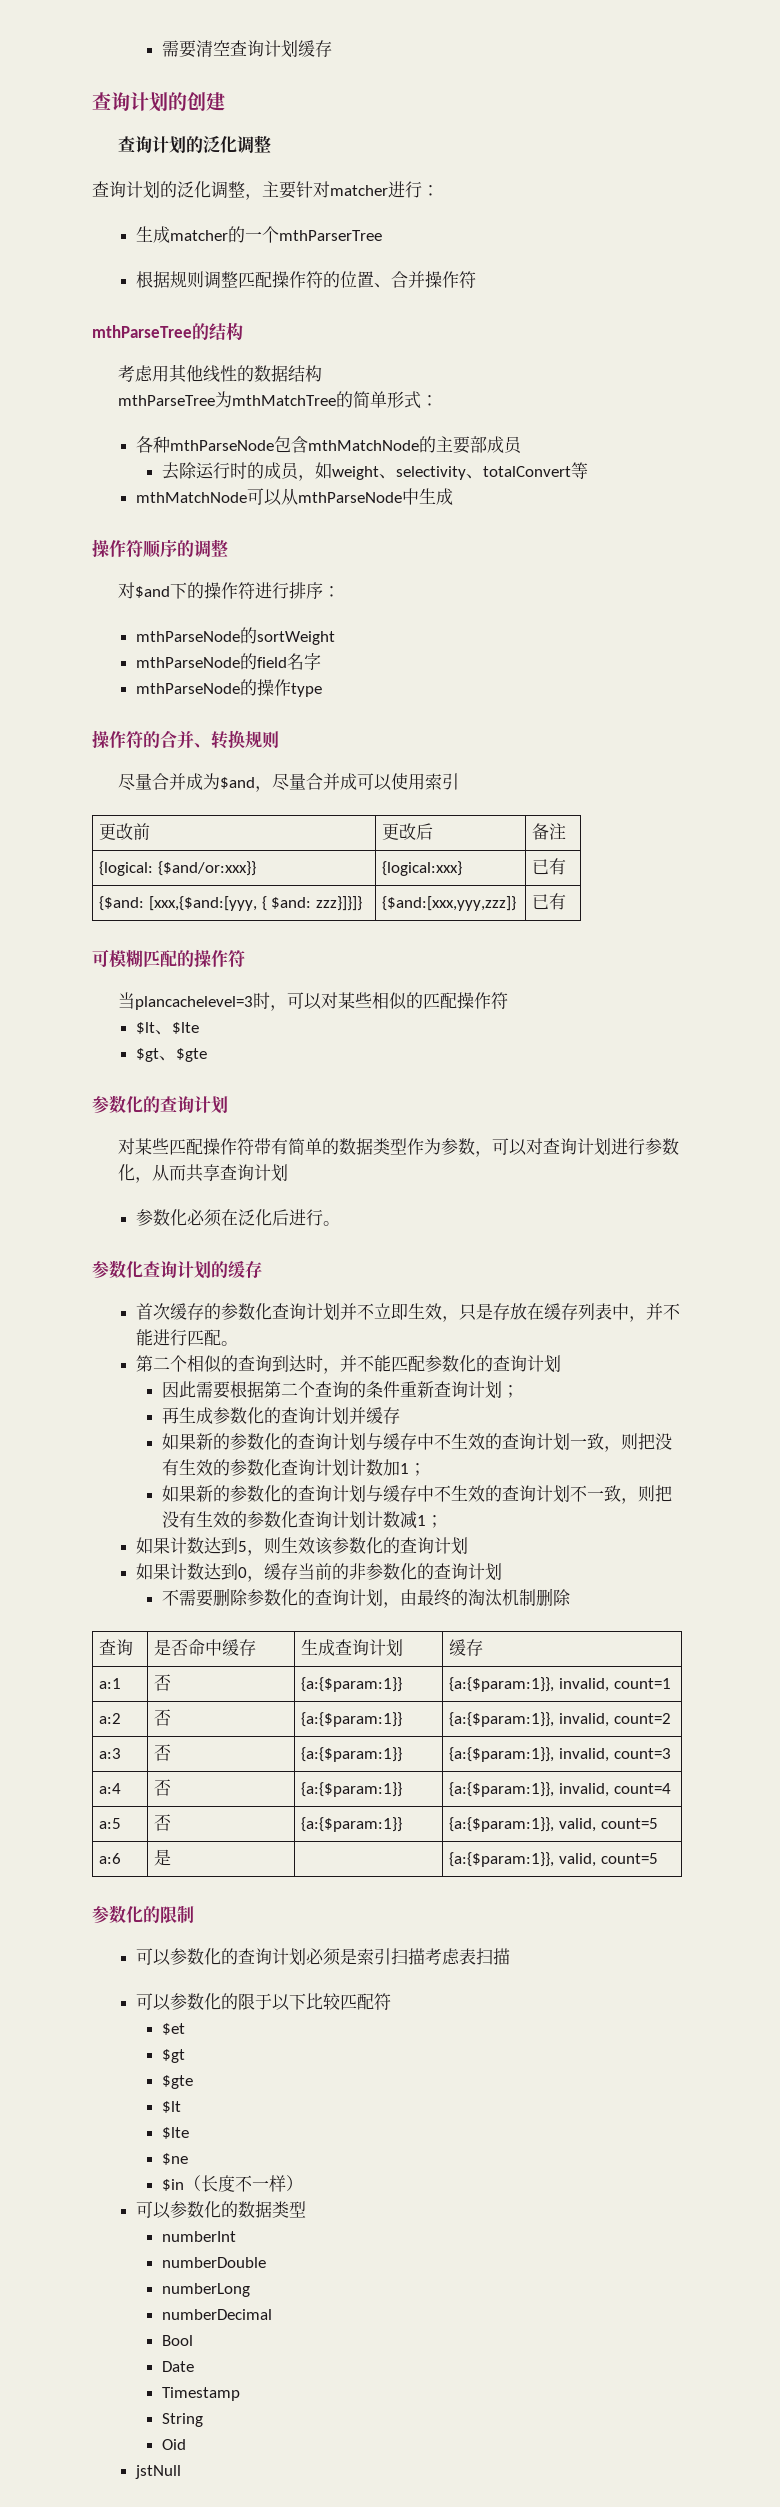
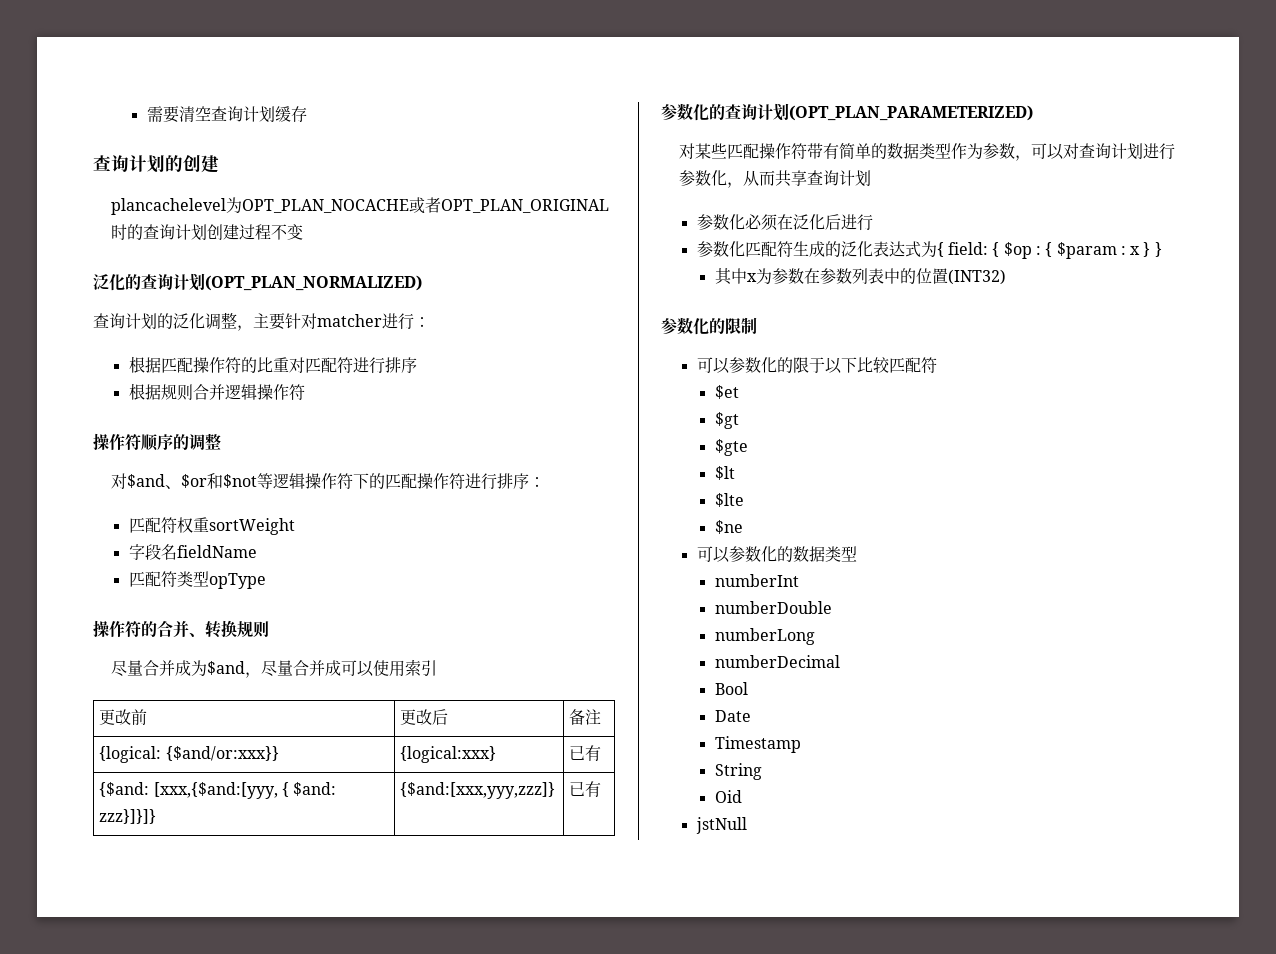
  查询计划的创建
- 查询计划的泛化调整
+ plancachelevel为OPT_PLAN_NOCACHE或者OPT_PLAN_ORIGINAL时的查询计划创建过程不变
+ 泛化的查询计划(OPT_PLAN_NORMALIZED)
- 生成matcher的一个mthParserTree
- 根据规则调整匹配操作符的位置、合并操作符
- mthParseTree的结构
- 考虑用其他线性的数据结构
- mthParseTree为mthMatchTree的简单形式：
- 各种mthParseNode包含mthMatchNode的主要部成员
- 去除运行时的成员，如weight、selectivity、totalConvert等
- mthMatchNode可以从mthParseNode中生成
+ 根据匹配操作符的比重对匹配符进行排序
+ 根据规则合并逻辑操作符
- 对$and下的操作符进行排序：
+ 对$and、$or和$not等逻辑操作符下的匹配操作符进行排序：
- mthParseNode的sortWeight
+ 匹配符权重sortWeight
- mthParseNode的field名字
- mthParseNode的操作type
+ 字段名fieldName
+ 匹配符类型opType
- 可模糊匹配的操作符
- 当plancachelevel=3时，可以对某些相似的匹配操作符
- $lt、$lte
- $gt、$gte
- 参数化的查询计划
+ 参数化的查询计划(OPT_PLAN_PARAMETERIZED)
- 参数化必须在泛化后进行。
- 参数化查询计划的缓存
- 首次缓存的参数化查询计划并不立即生效，只是存放在缓存列表中，并不能进行匹配。
- 第二个相似的查询到达时，并不能匹配参数化的查询计划
- 因此需要根据第二个查询的条件重新查询计划；
- 再生成参数化的查询计划并缓存
- 如果新的参数化的查询计划与缓存中不生效的查询计划一致，则把没有生效的参数化查询计划计数加1；
- 如果新的参数化的查询计划与缓存中不生效的查询计划不一致，则把没有生效的参数化查询计划计数减1；
- 如果计数达到5，则生效该参数化的查询计划
- 如果计数达到0，缓存当前的非参数化的查询计划
- 不需要删除参数化的查询计划，由最终的淘汰机制删除
- 查询 | 是否命中缓存 | 生成查询计划 | 缓存
- a:1 | 否 | {a:{$param:1}} | {a:{$param:1}}, invalid, count=1
- a:2 | 否 | {a:{$param:1}} | {a:{$param:1}}, invalid, count=2
- a:3 | 否 | {a:{$param:1}} | {a:{$param:1}}, invalid, count=3
- a:4 | 否 | {a:{$param:1}} | {a:{$param:1}}, invalid, count=4
- a:5 | 否 | {a:{$param:1}} | {a:{$param:1}}, valid, count=5
- a:6 | 是 | | {a:{$param:1}}, valid, count=5
+ 参数化必须在泛化后进行
+ 参数化匹配符生成的泛化表达式为{ field: { $op : { $param : x } }
+ 其中x为参数在参数列表中的位置(INT32)
  参数化的限制
- 可以参数化的查询计划必须是索引扫描考虑表扫描
- $in（长度不一样）

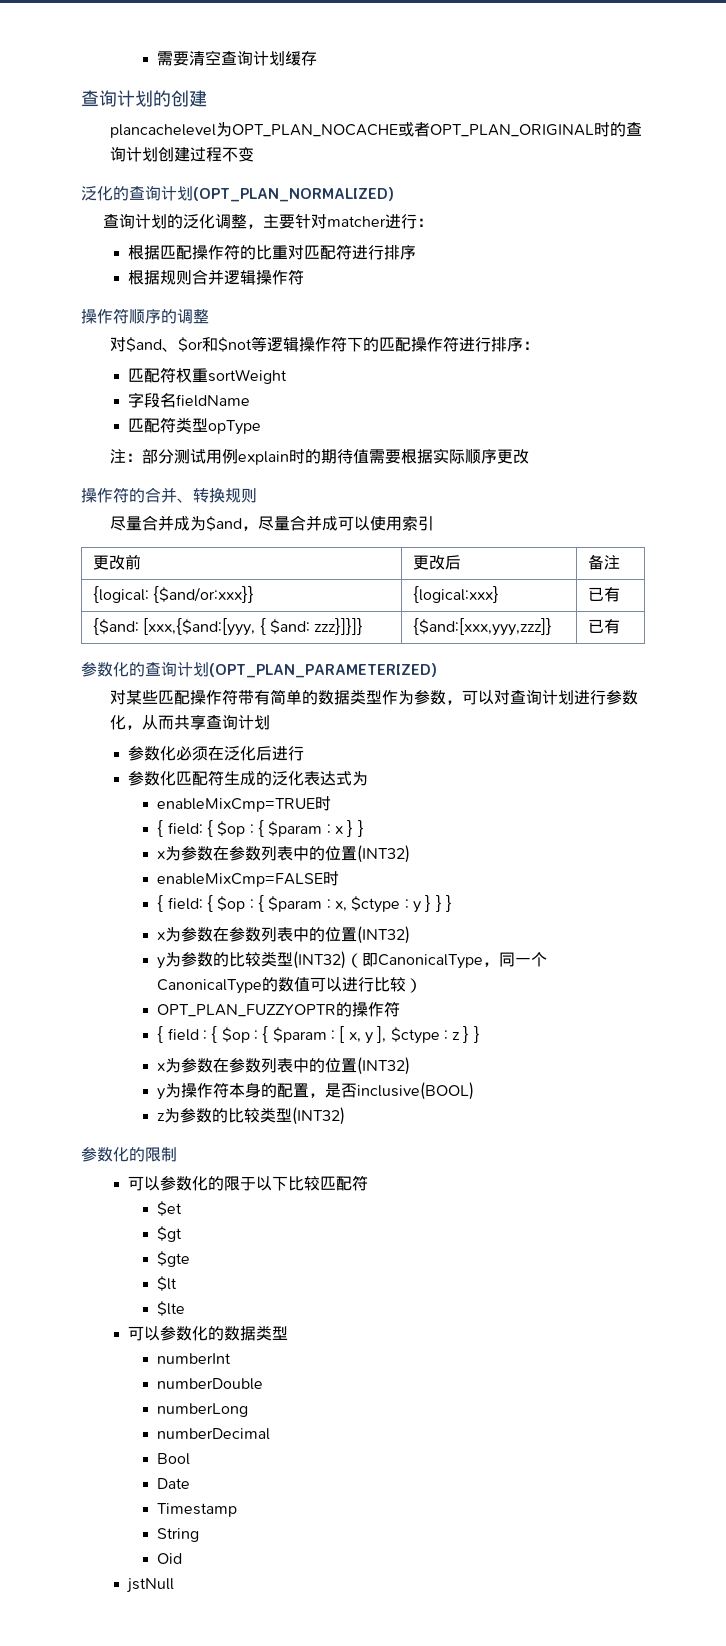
+ 注：部分测试用例explain时的期待值需要根据实际顺序更改
- 参数化匹配符生成的泛化表达式为{ field: { $op : { $param : x } }
- 其中x为参数在参数列表中的位置(INT32)
+ 参数化匹配符生成的泛化表达式为
+ enableMixCmp=TRUE时
+ { field: { $op : { $param : x } }
+ x为参数在参数列表中的位置(INT32)
+ enableMixCmp=FALSE时
+ { field: { $op : { $param : x, $ctype : y } } }
+ x为参数在参数列表中的位置(INT32)
+ y为参数的比较类型(INT32)（即CanonicalType，同一个CanonicalType的数值可以进行比较）
+ OPT_PLAN_FUZZYOPTR的操作符
+ { field : { $op : { $param : [ x, y ], $ctype : z } }
+ x为参数在参数列表中的位置(INT32)
+ y为操作符本身的配置，是否inclusive(BOOL)
+ z为参数的比较类型(INT32)
- $ne

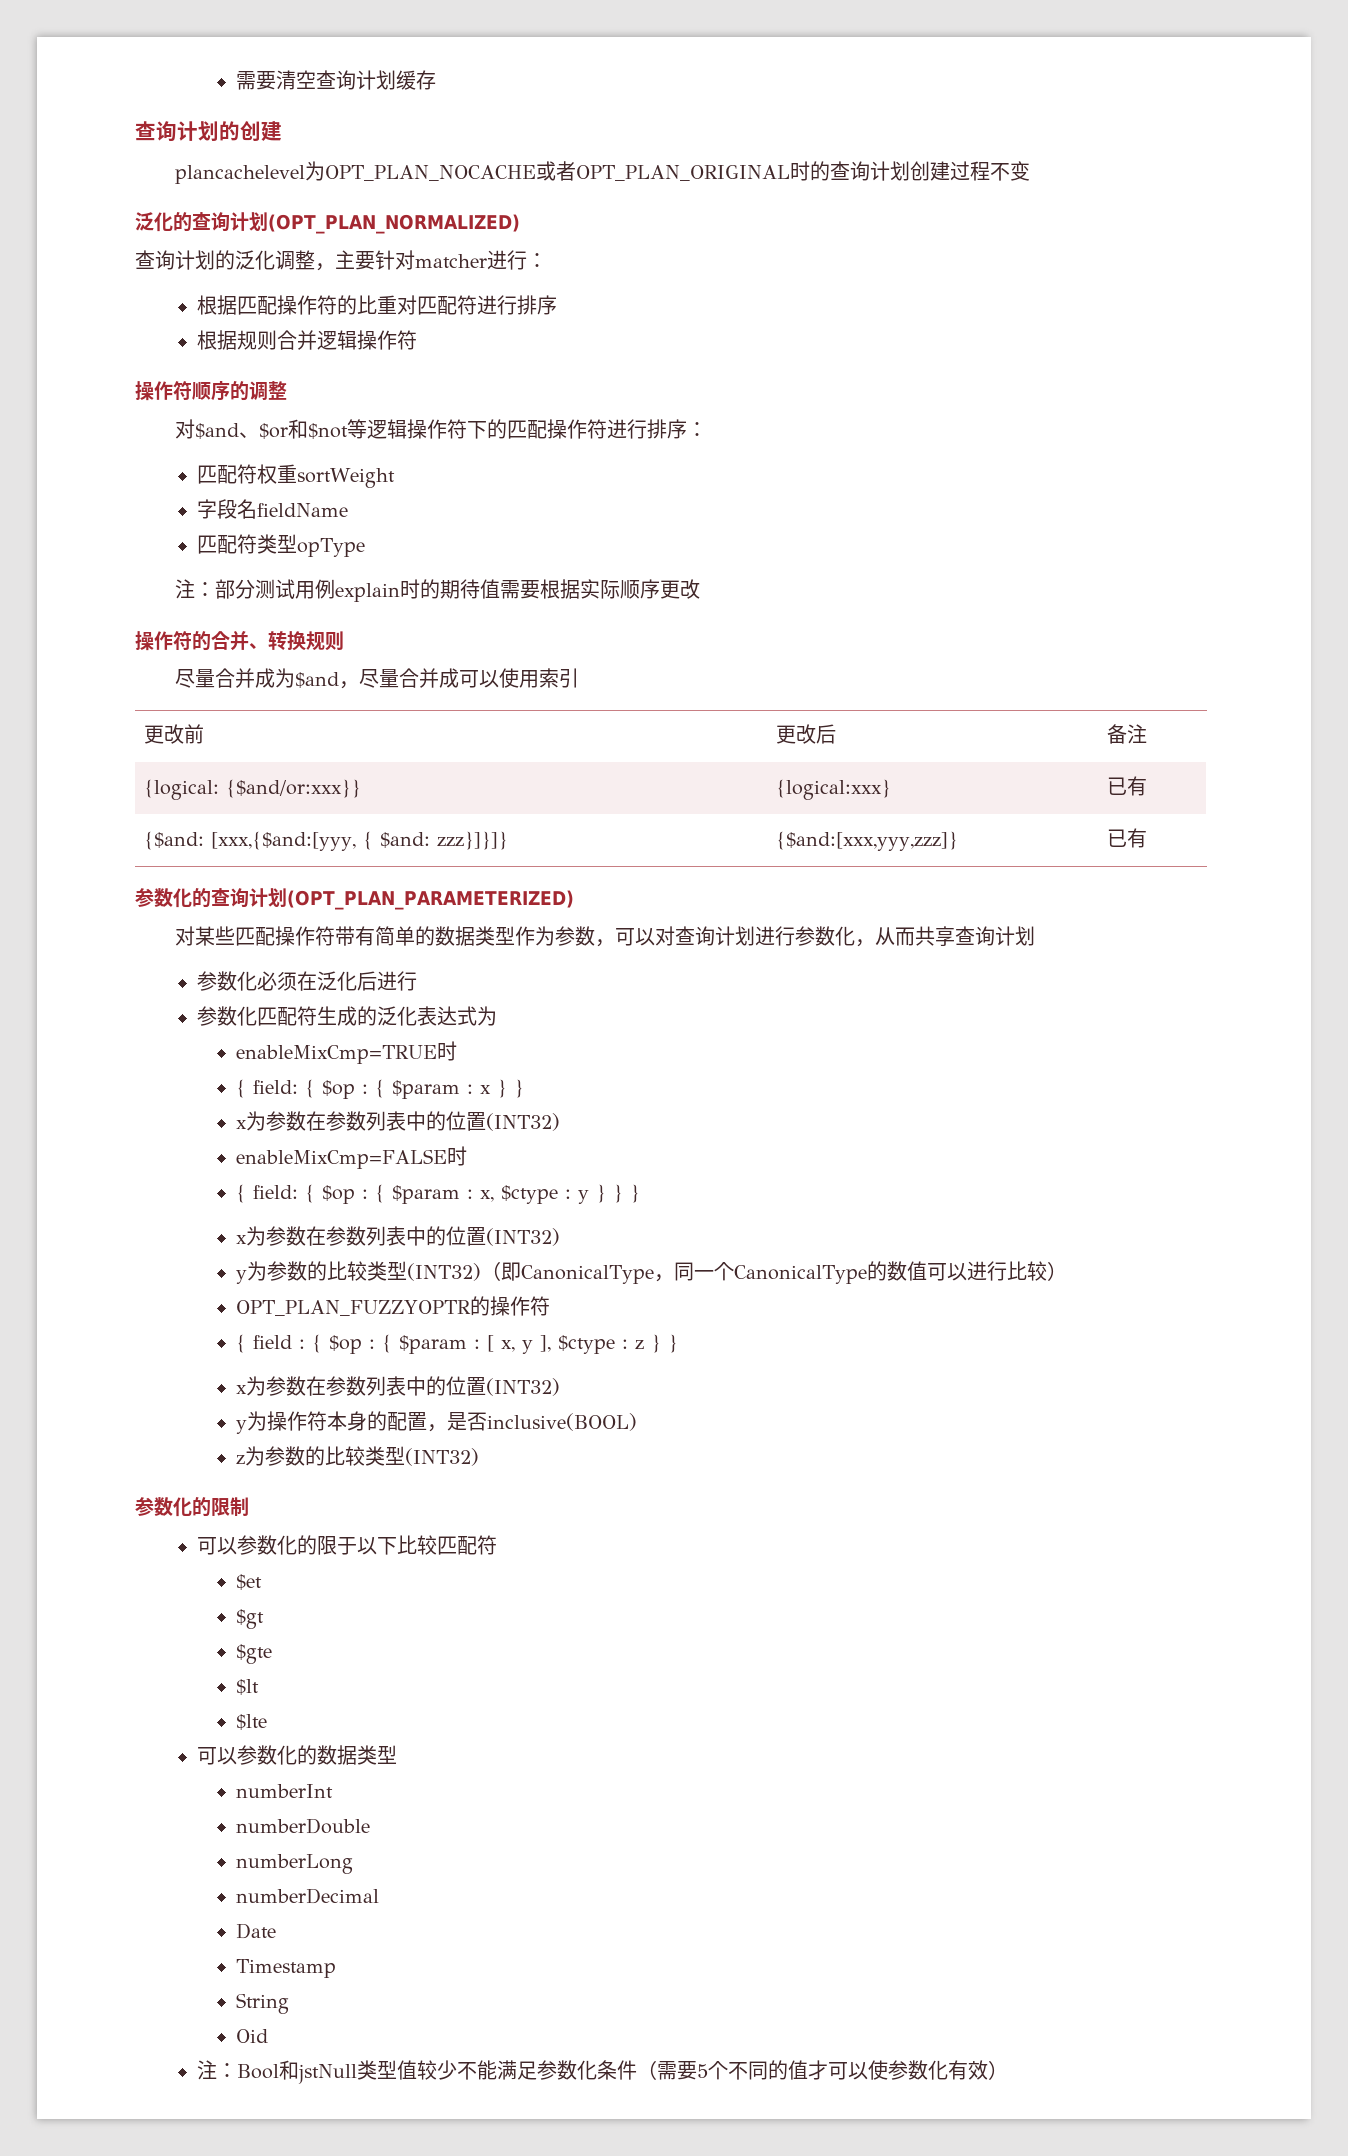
- Bool
- jstNull
+ 注：Bool和jstNull类型值较少不能满足参数化条件（需要5个不同的值才可以使参数化有效）

